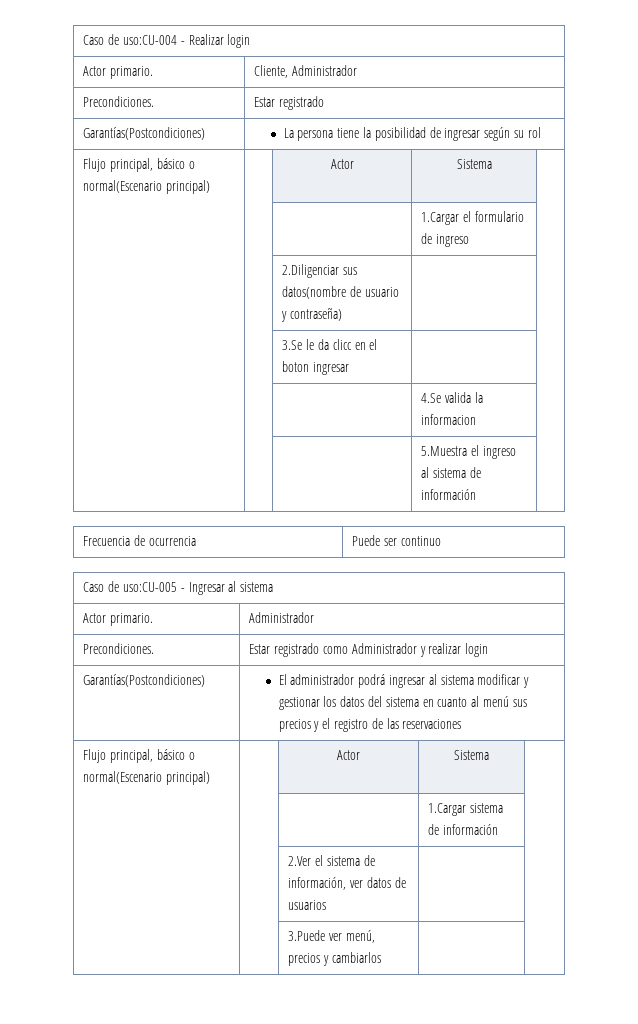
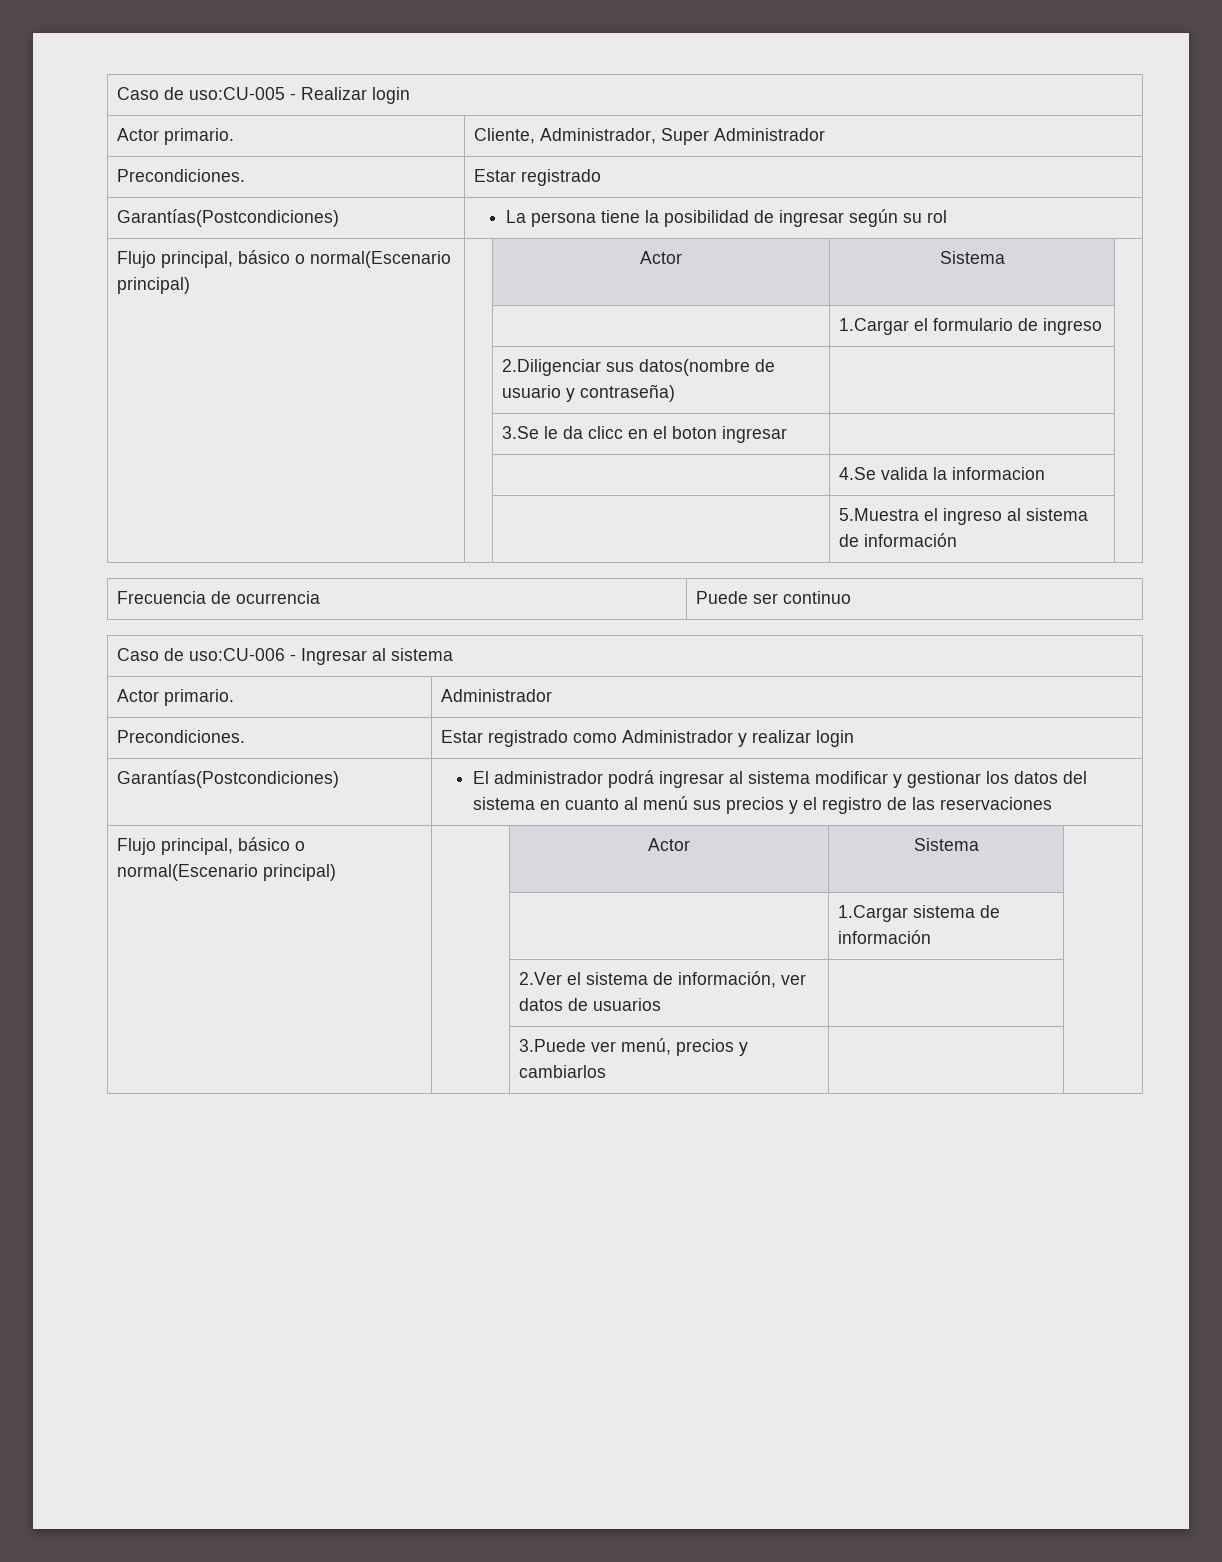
- Caso de uso:CU-004 - Realizar login
+ Caso de uso:CU-005 - Realizar login
- Actor primario. | Cliente, Administrador
+ Actor primario. | Cliente, Administrador, Super Administrador
- Caso de uso:CU-005 - Ingresar al sistema
+ Caso de uso:CU-006 - Ingresar al sistema

